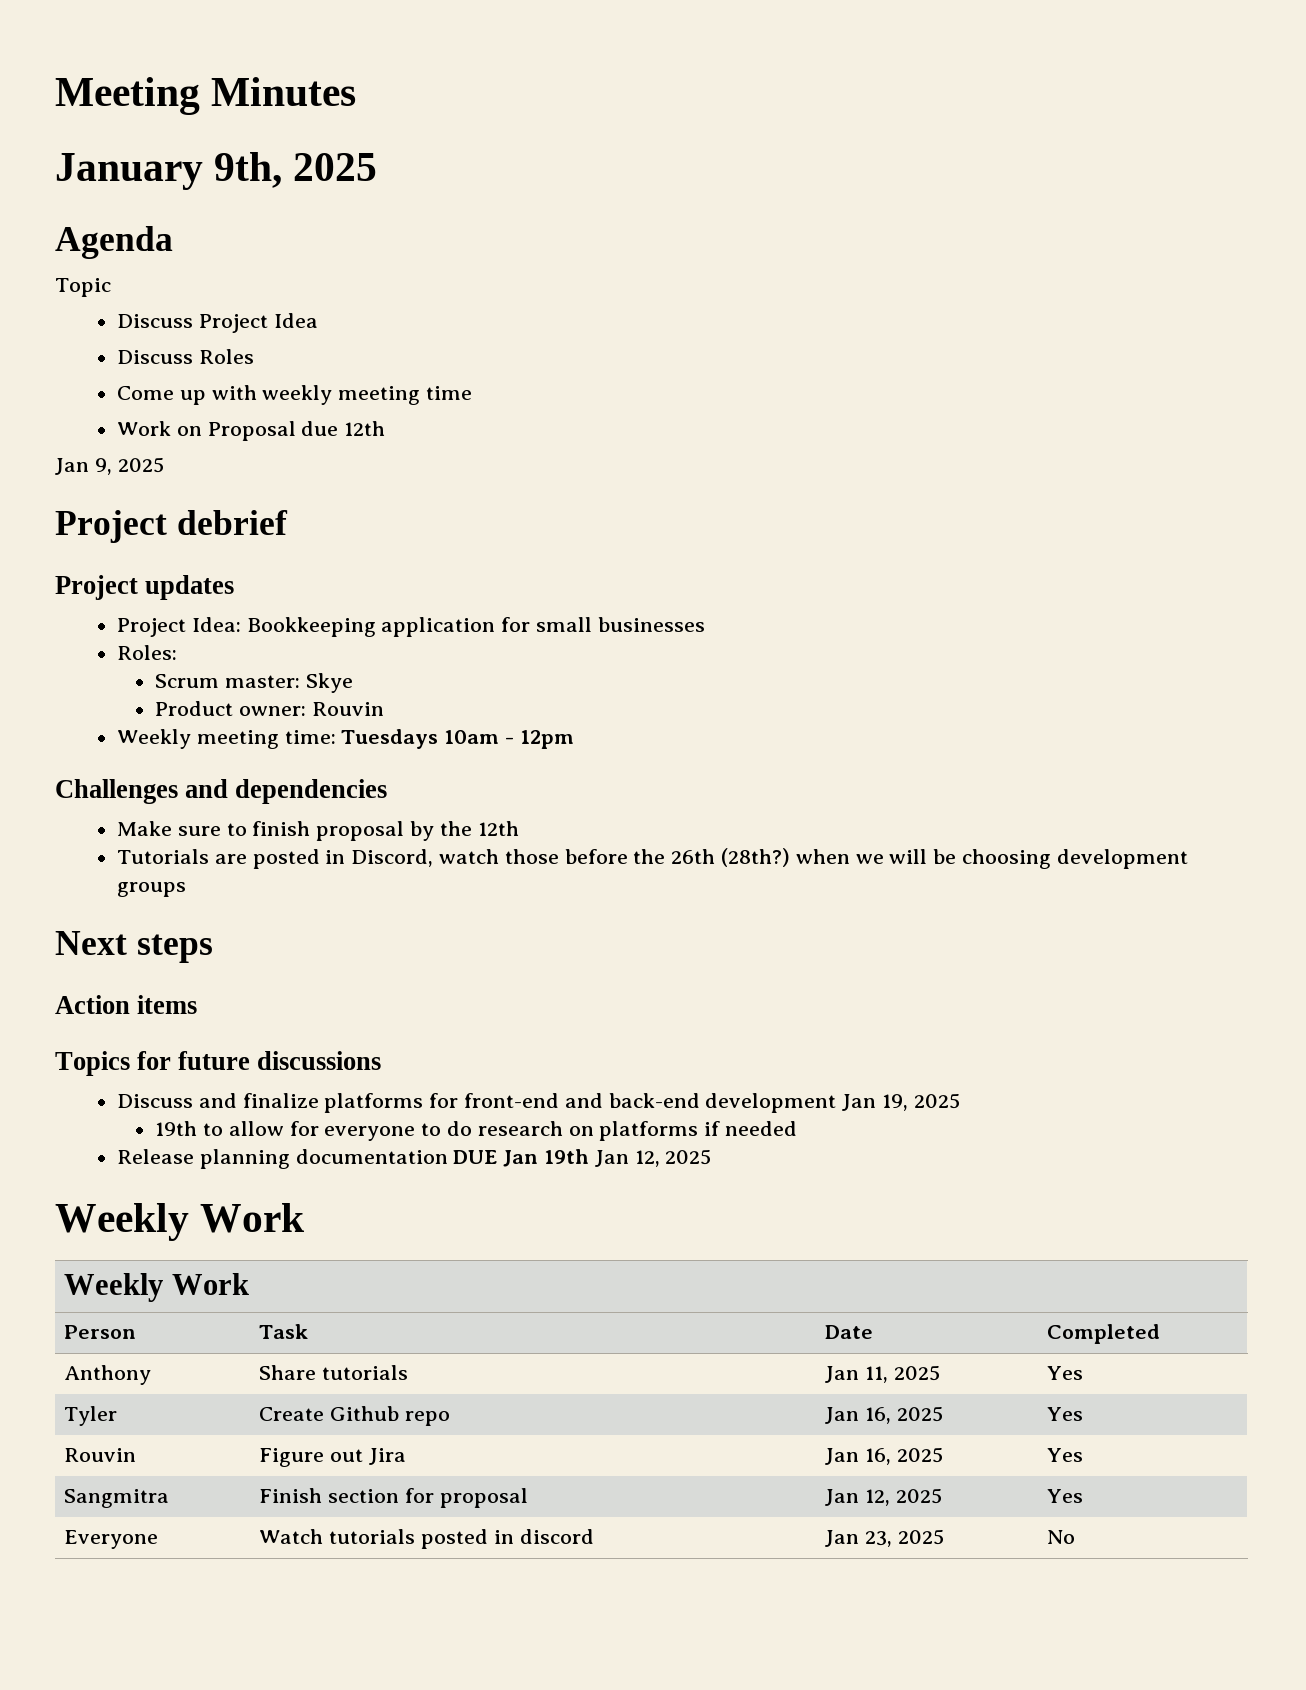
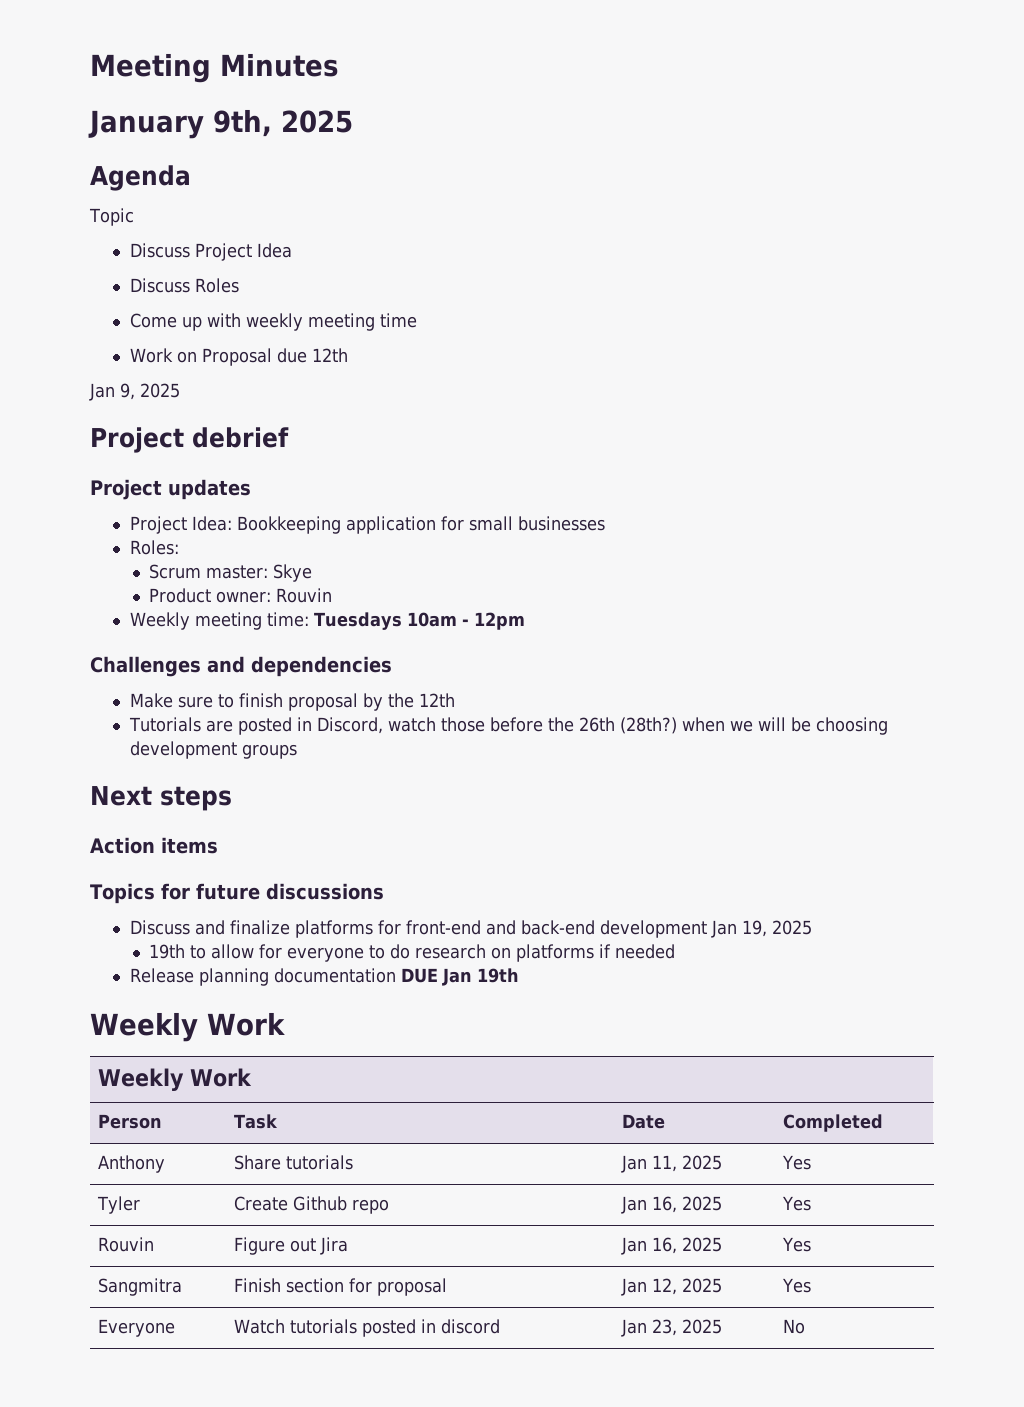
- Release planning documentation DUE Jan 19th Jan 12, 2025
+ Release planning documentation DUE Jan 19th

